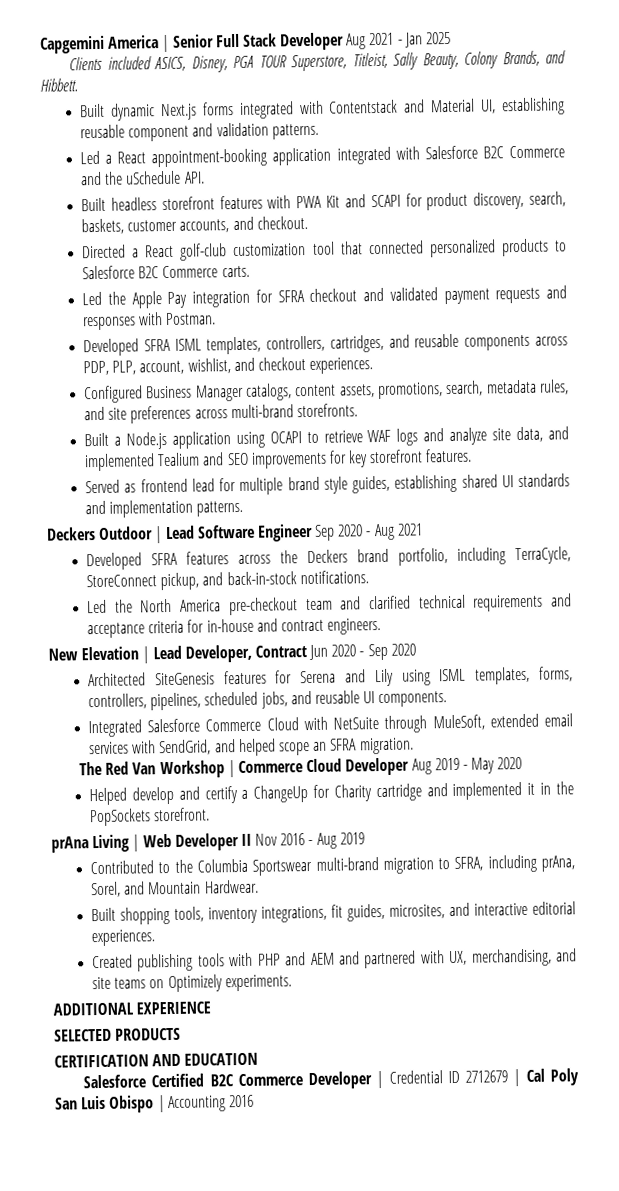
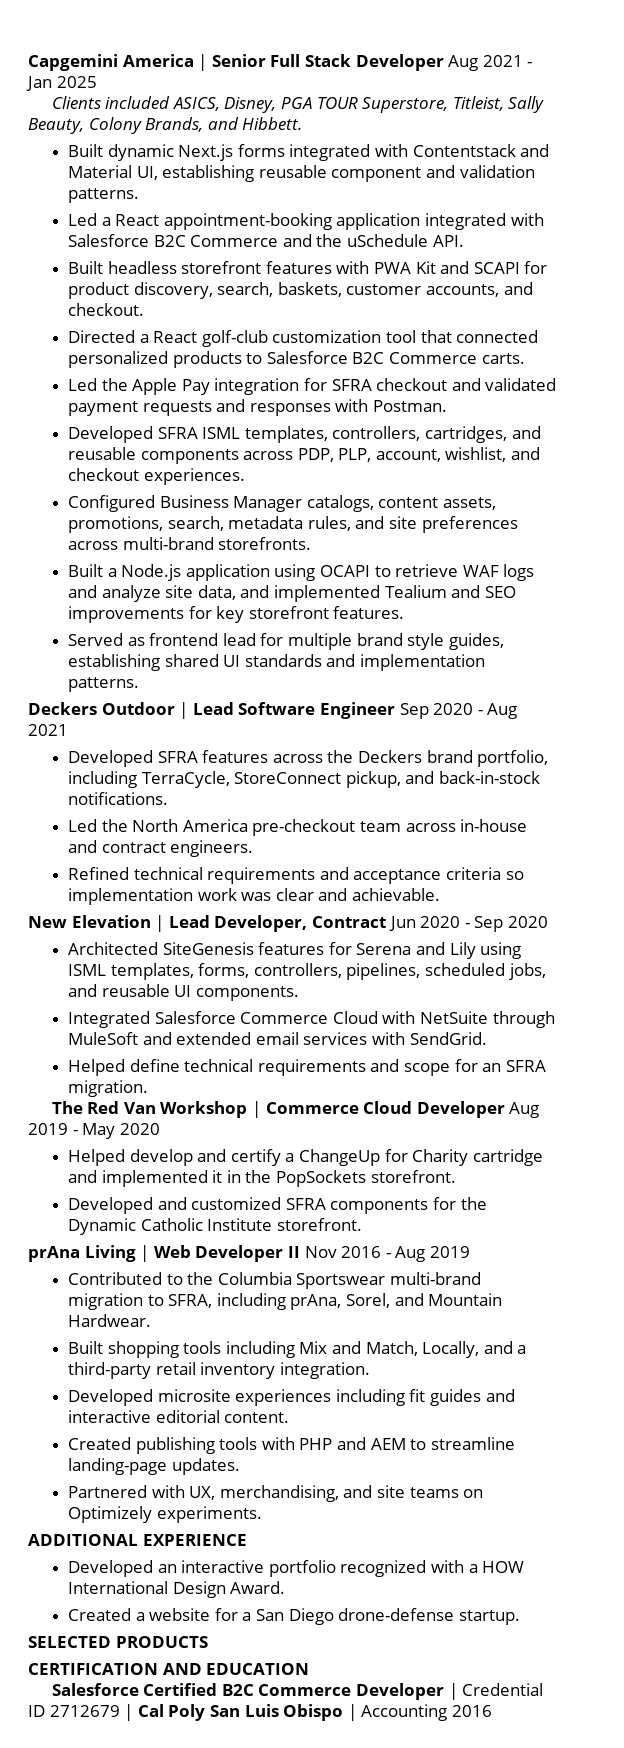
- Led the North America pre-checkout team and clarified technical requirements and acceptance criteria for in-house and contract engineers.
+ Led the North America pre-checkout team across in-house and contract engineers.
+ Refined technical requirements and acceptance criteria so implementation work was clear and achievable.
- Integrated Salesforce Commerce Cloud with NetSuite through MuleSoft, extended email services with SendGrid, and helped scope an SFRA migration.
+ Integrated Salesforce Commerce Cloud with NetSuite through MuleSoft and extended email services with SendGrid.
+ Helped define technical requirements and scope for an SFRA migration.
+ Developed and customized SFRA components for the Dynamic Catholic Institute storefront.
- Built shopping tools, inventory integrations, fit guides, microsites, and interactive editorial experiences.
+ Built shopping tools including Mix and Match, Locally, and a third-party retail inventory integration.
+ Developed microsite experiences including fit guides and interactive editorial content.
- Created publishing tools with PHP and AEM and partnered with UX, merchandising, and site teams on Optimizely experiments.
+ Created publishing tools with PHP and AEM to streamline landing-page updates.
+ Partnered with UX, merchandising, and site teams on Optimizely experiments.
+ Developed an interactive portfolio recognized with a HOW International Design Award.
+ Created a website for a San Diego drone-defense startup.

